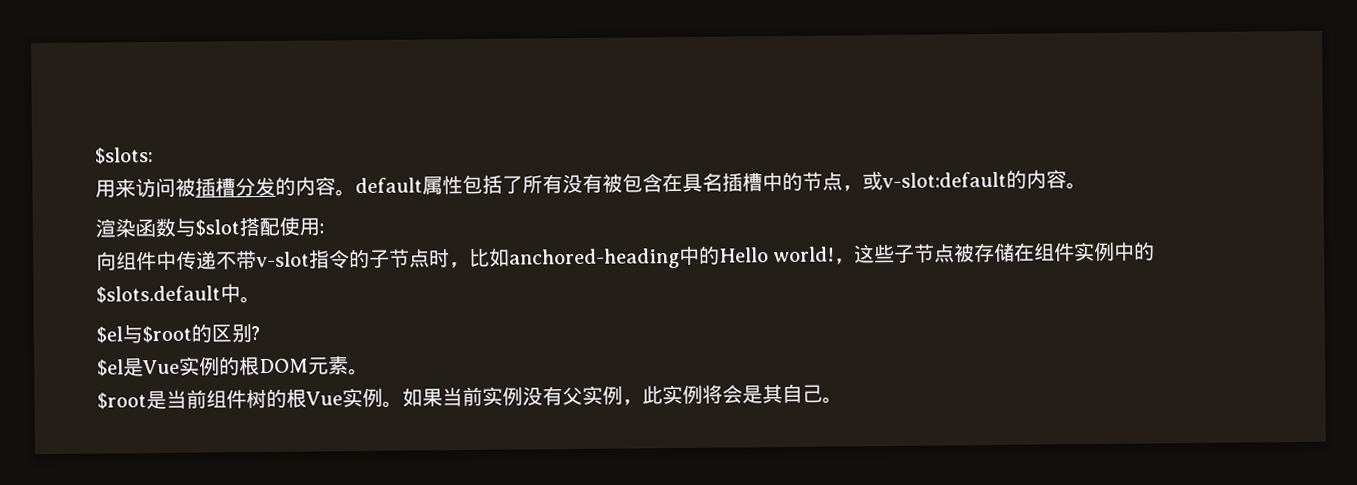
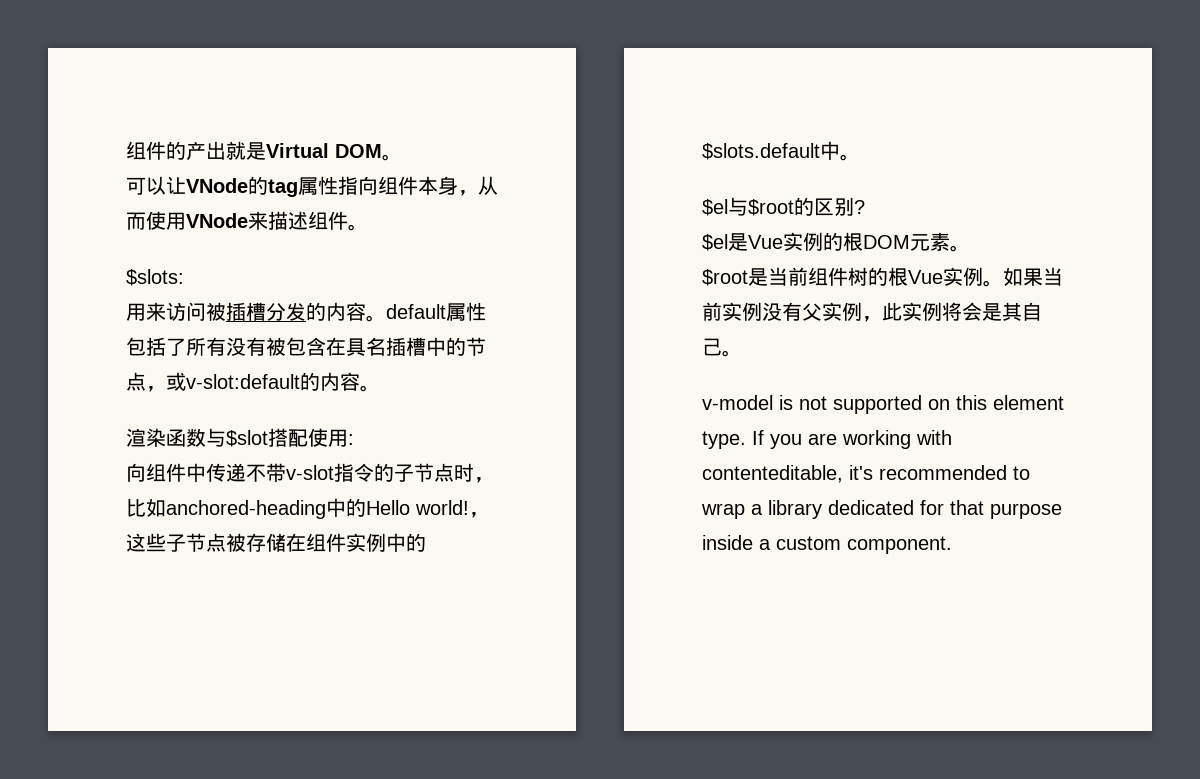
+ 组件的产出就是Virtual DOM。
+ 可以让VNode的tag属性指向组件本身，从而使用VNode来描述组件。
+ v-model is not supported on this element type. If you are working with contenteditable, it's recommended to wrap a library dedicated for that purpose inside a custom component.

